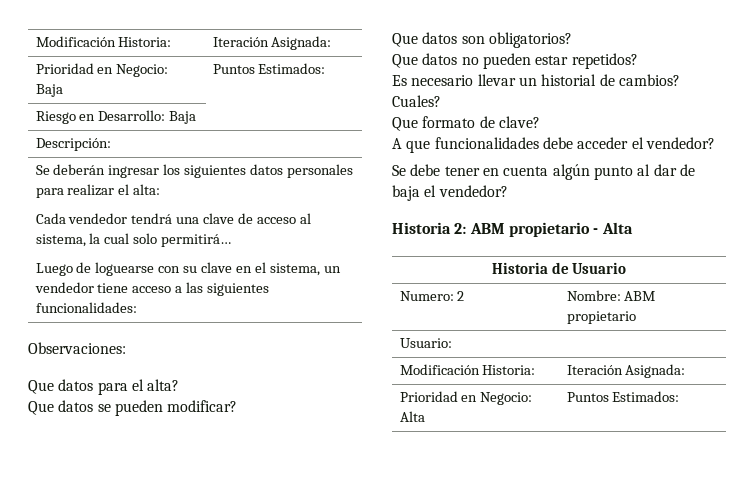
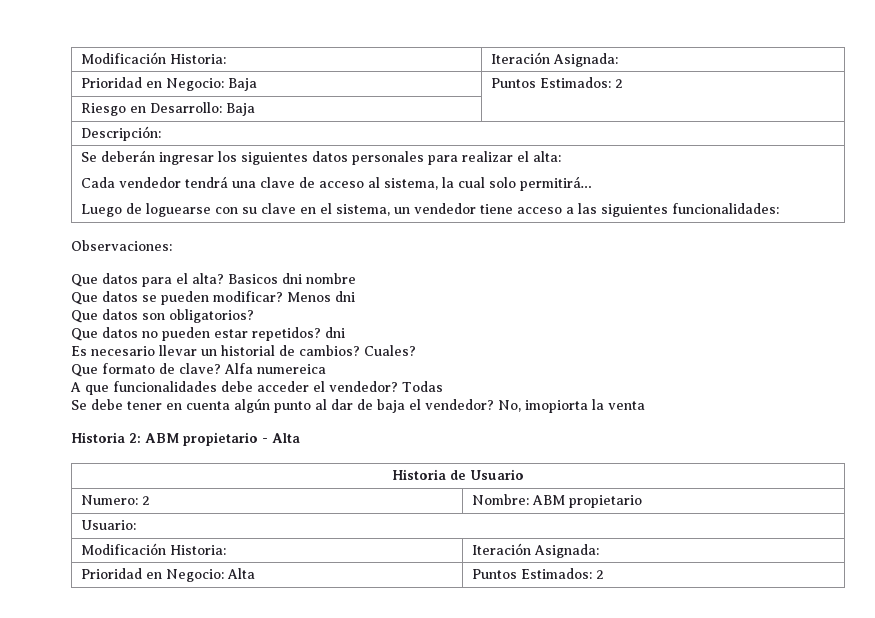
- Prioridad en Negocio: Baja | Puntos Estimados:
+ Prioridad en Negocio: Baja | Puntos Estimados: 2
+ Basicos dni nombre
+ Menos dni
- Que datos no pueden estar repetidos?
+ Que datos no pueden estar repetidos? dni
+ Alfa numereica
+ Todas
+ No, imopiorta la venta
- Prioridad en Negocio: Alta | Puntos Estimados:
+ Prioridad en Negocio: Alta | Puntos Estimados: 2

